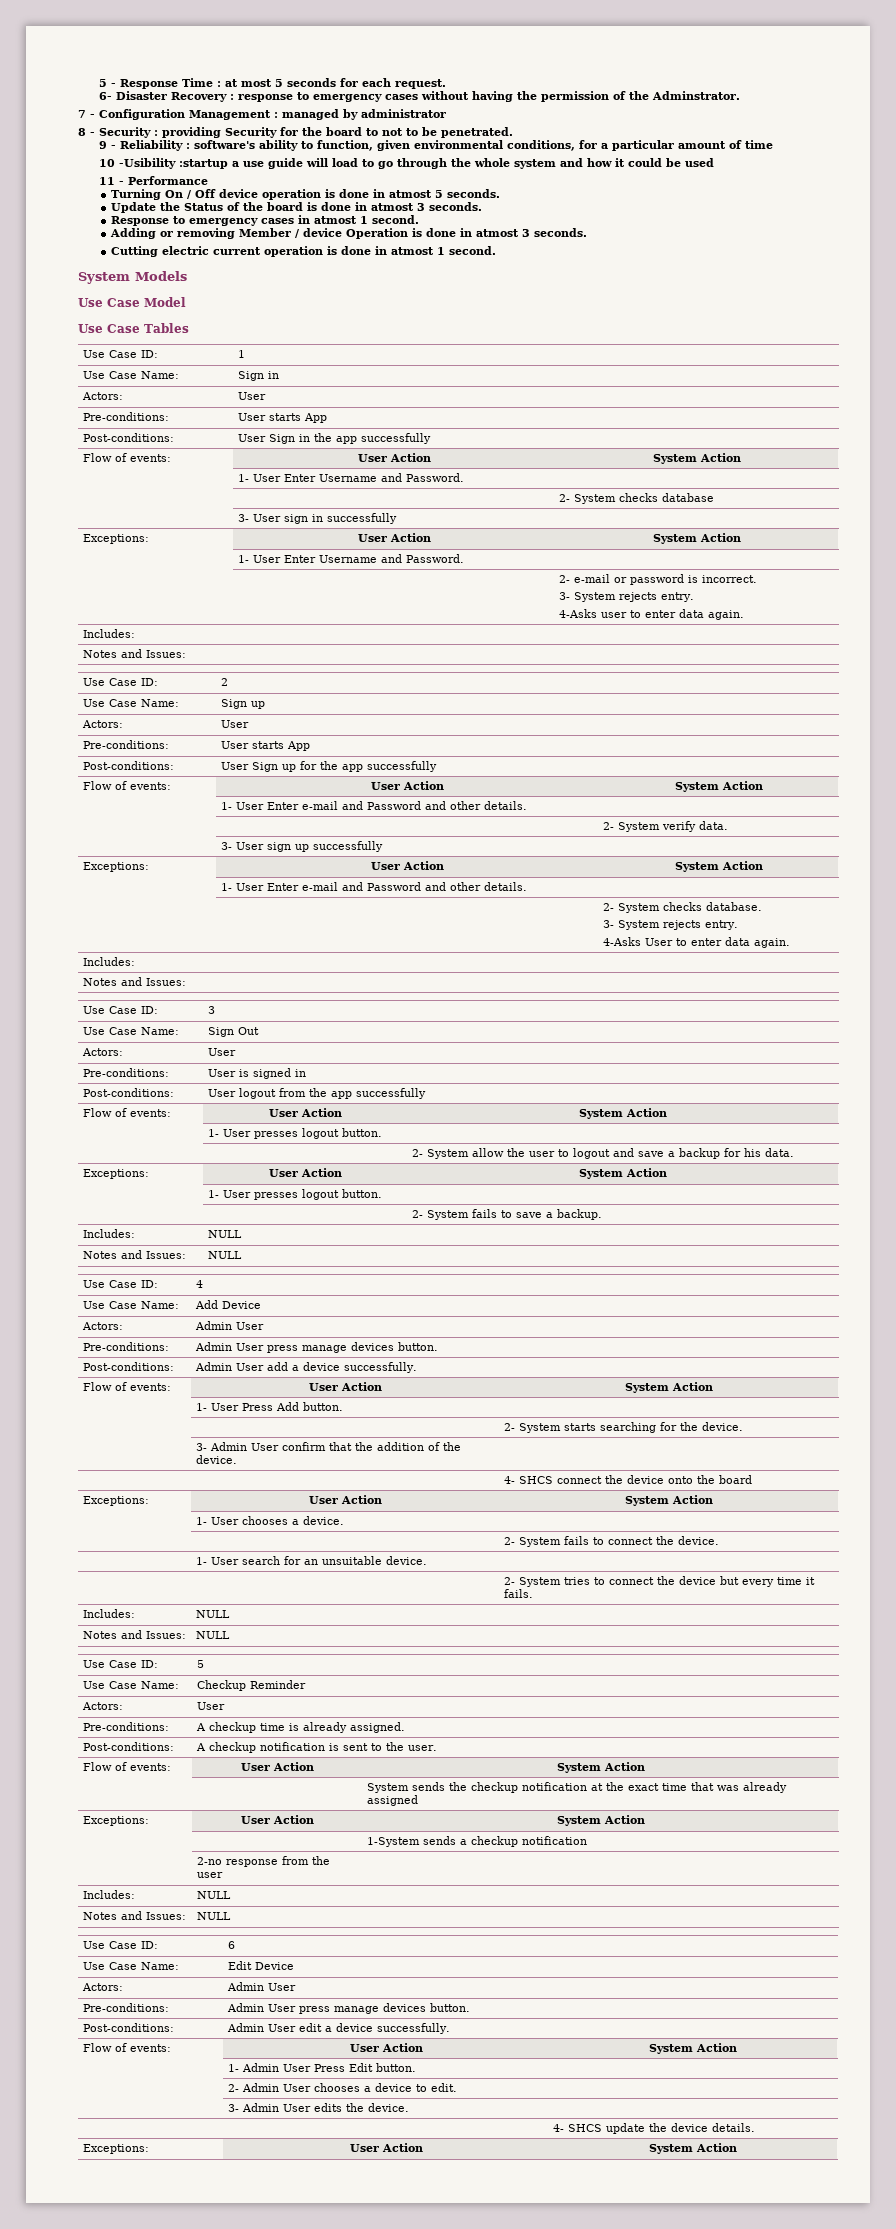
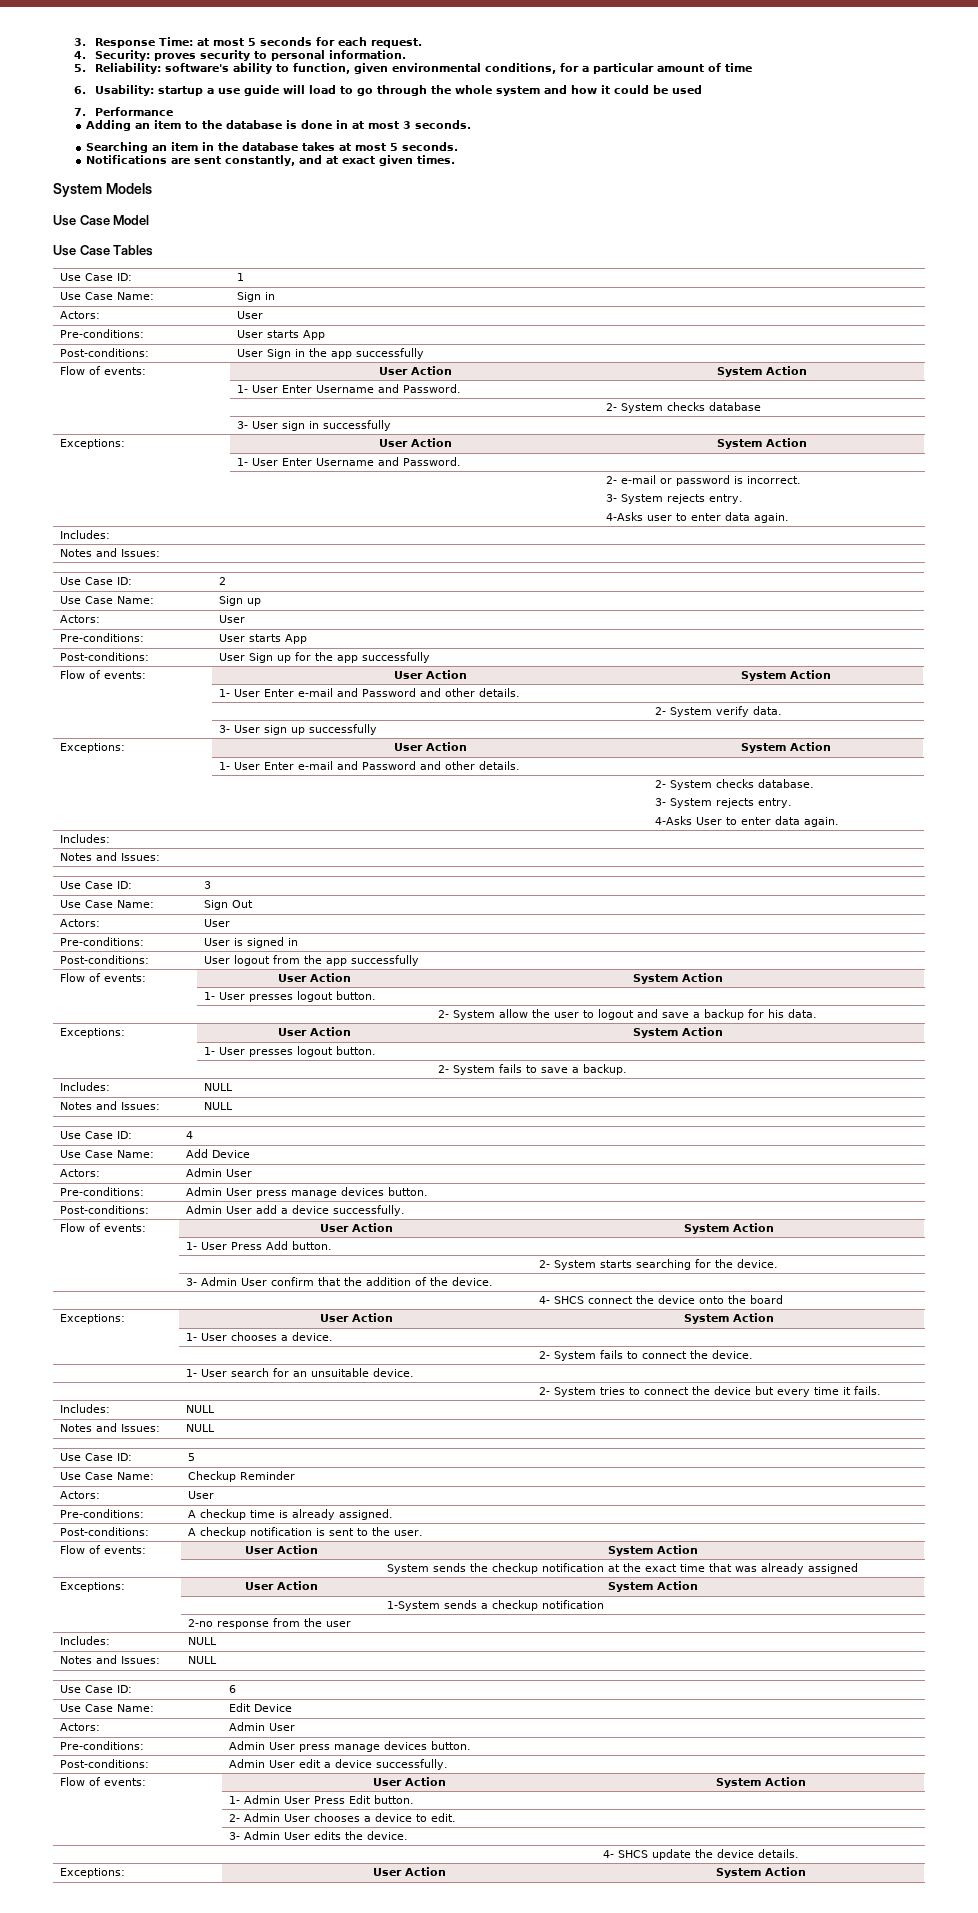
- 5 - Response Time : at most 5 seconds for each request.
+ 3. Response Time: at most 5 seconds for each request.
- 6- Disaster Recovery : response to emergency cases without having the permission of the Adminstrator.
- 7 - Configuration Management : managed by administrator
- 8 - Security : providing Security for the board to not to be penetrated.
- 9 - Reliability : software's ability to function, given environmental conditions, for a particular amount of time
+ 4. Security: proves security to personal information.
+ 5. Reliability: software's ability to function, given environmental conditions, for a particular amount of time
- 10 -Usibility :startup a use guide will load to go through the whole system and how it could be used
+ 6. Usability: startup a use guide will load to go through the whole system and how it could be used
- 11 - Performance
+ 7. Performance
- Turning On / Off device operation is done in atmost 5 seconds.
- Update the Status of the board is done in atmost 3 seconds.
- Response to emergency cases in atmost 1 second.
- Adding or removing Member / device Operation is done in atmost 3 seconds.
- Cutting electric current operation is done in atmost 1 second.
+ Adding an item to the database is done in at most 3 seconds.
+ Searching an item in the database takes at most 5 seconds.
+ Notifications are sent constantly, and at exact given times.

